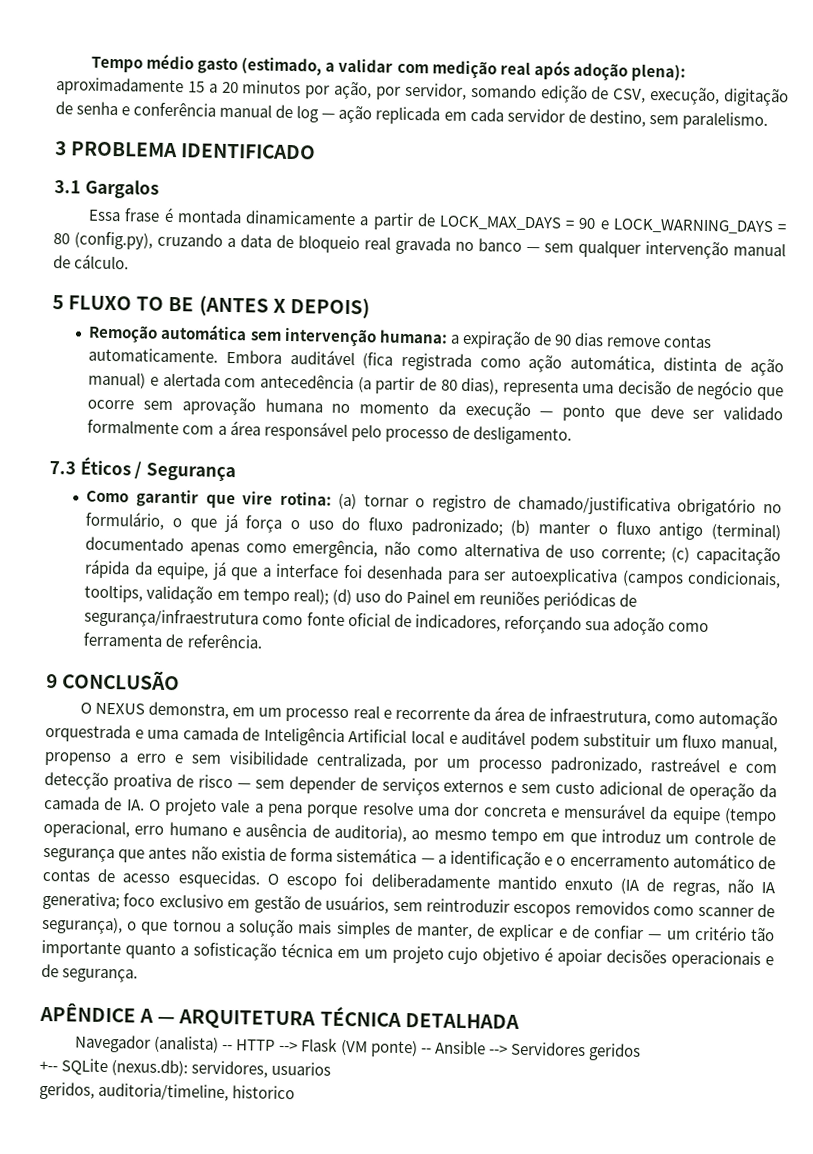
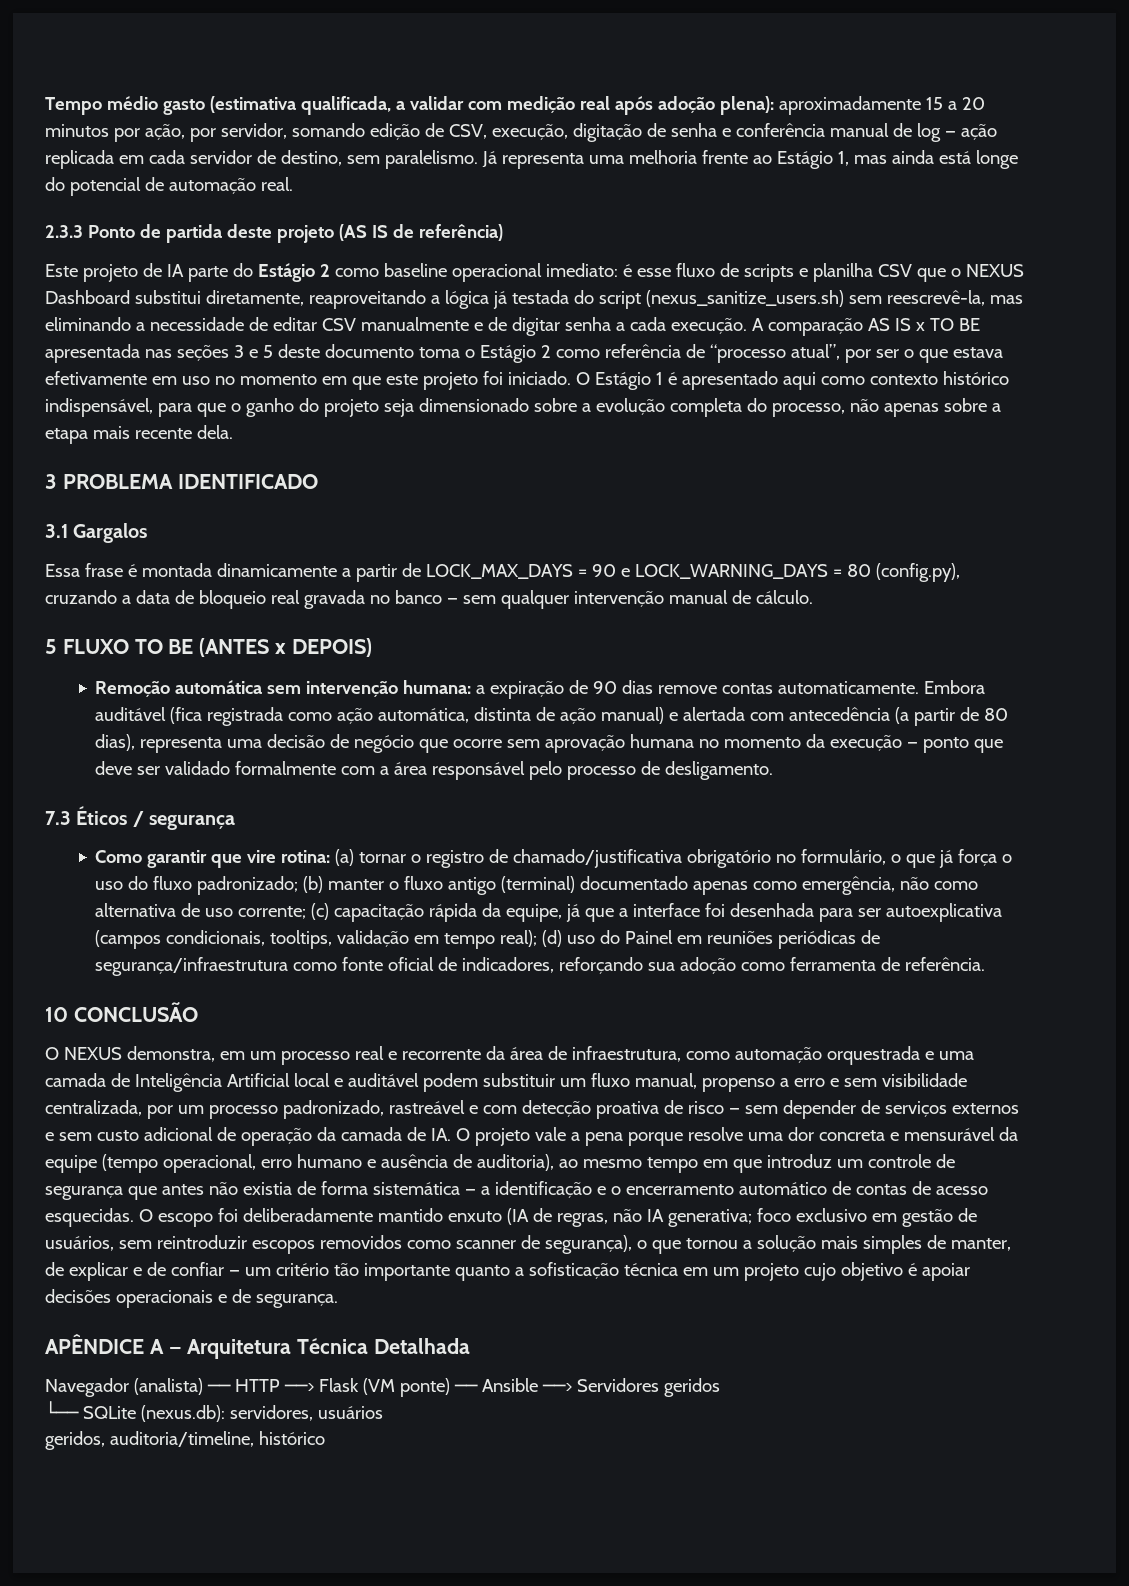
- Tempo médio gasto (estimado, a validar com medição real após adoção plena): aproximadamente 15 a 20 minutos por ação, por servidor, somando edição de CSV, execução, digitação de senha e conferência manual de log — ação replicada em cada servidor de destino, sem paralelismo.
+ Tempo médio gasto (estimativa qualificada, a validar com medição real após adoção plena): aproximadamente 15 a 20 minutos por ação, por servidor, somando edição de CSV, execução, digitação de senha e conferência manual de log — ação replicada em cada servidor de destino, sem paralelismo. Já representa uma melhoria frente ao Estágio 1, mas ainda está longe do potencial de automação real.
+ 2.3.3 Ponto de partida deste projeto (AS IS de referência)
+ Este projeto de IA parte do Estágio 2 como baseline operacional imediato: é esse fluxo de scripts e planilha CSV que o NEXUS Dashboard substitui diretamente, reaproveitando a lógica já testada do script (nexus_sanitize_users.sh) sem reescrevê-la, mas eliminando a necessidade de editar CSV manualmente e de digitar senha a cada execução. A comparação AS IS x TO BE apresentada nas seções 3 e 5 deste documento toma o Estágio 2 como referência de “processo atual”, por ser o que estava efetivamente em uso no momento em que este projeto foi iniciado. O Estágio 1 é apresentado aqui como contexto histórico indispensável, para que o ganho do projeto seja dimensionado sobre a evolução completa do processo, não apenas sobre a etapa mais recente dela.
- 5 FLUXO TO BE (ANTES X DEPOIS)
+ 5 FLUXO TO BE (ANTES x DEPOIS)
- 7.3 Éticos / Segurança
+ 7.3 Éticos / segurança
- 9 CONCLUSÃO
+ 10 CONCLUSÃO
- APÊNDICE A — ARQUITETURA TÉCNICA DETALHADA
+ APÊNDICE A — Arquitetura Técnica Detalhada
- Navegador (analista) -- HTTP --> Flask (VM ponte) -- Ansible --> Servidores geridos
+ Navegador (analista) ── HTTP ──> Flask (VM ponte) ── Ansible ──> Servidores geridos
- +-- SQLite (nexus.db): servidores, usuarios
+ └── SQLite (nexus.db): servidores, usuários
- geridos, auditoria/timeline, historico
+ geridos, auditoria/timeline, histórico

